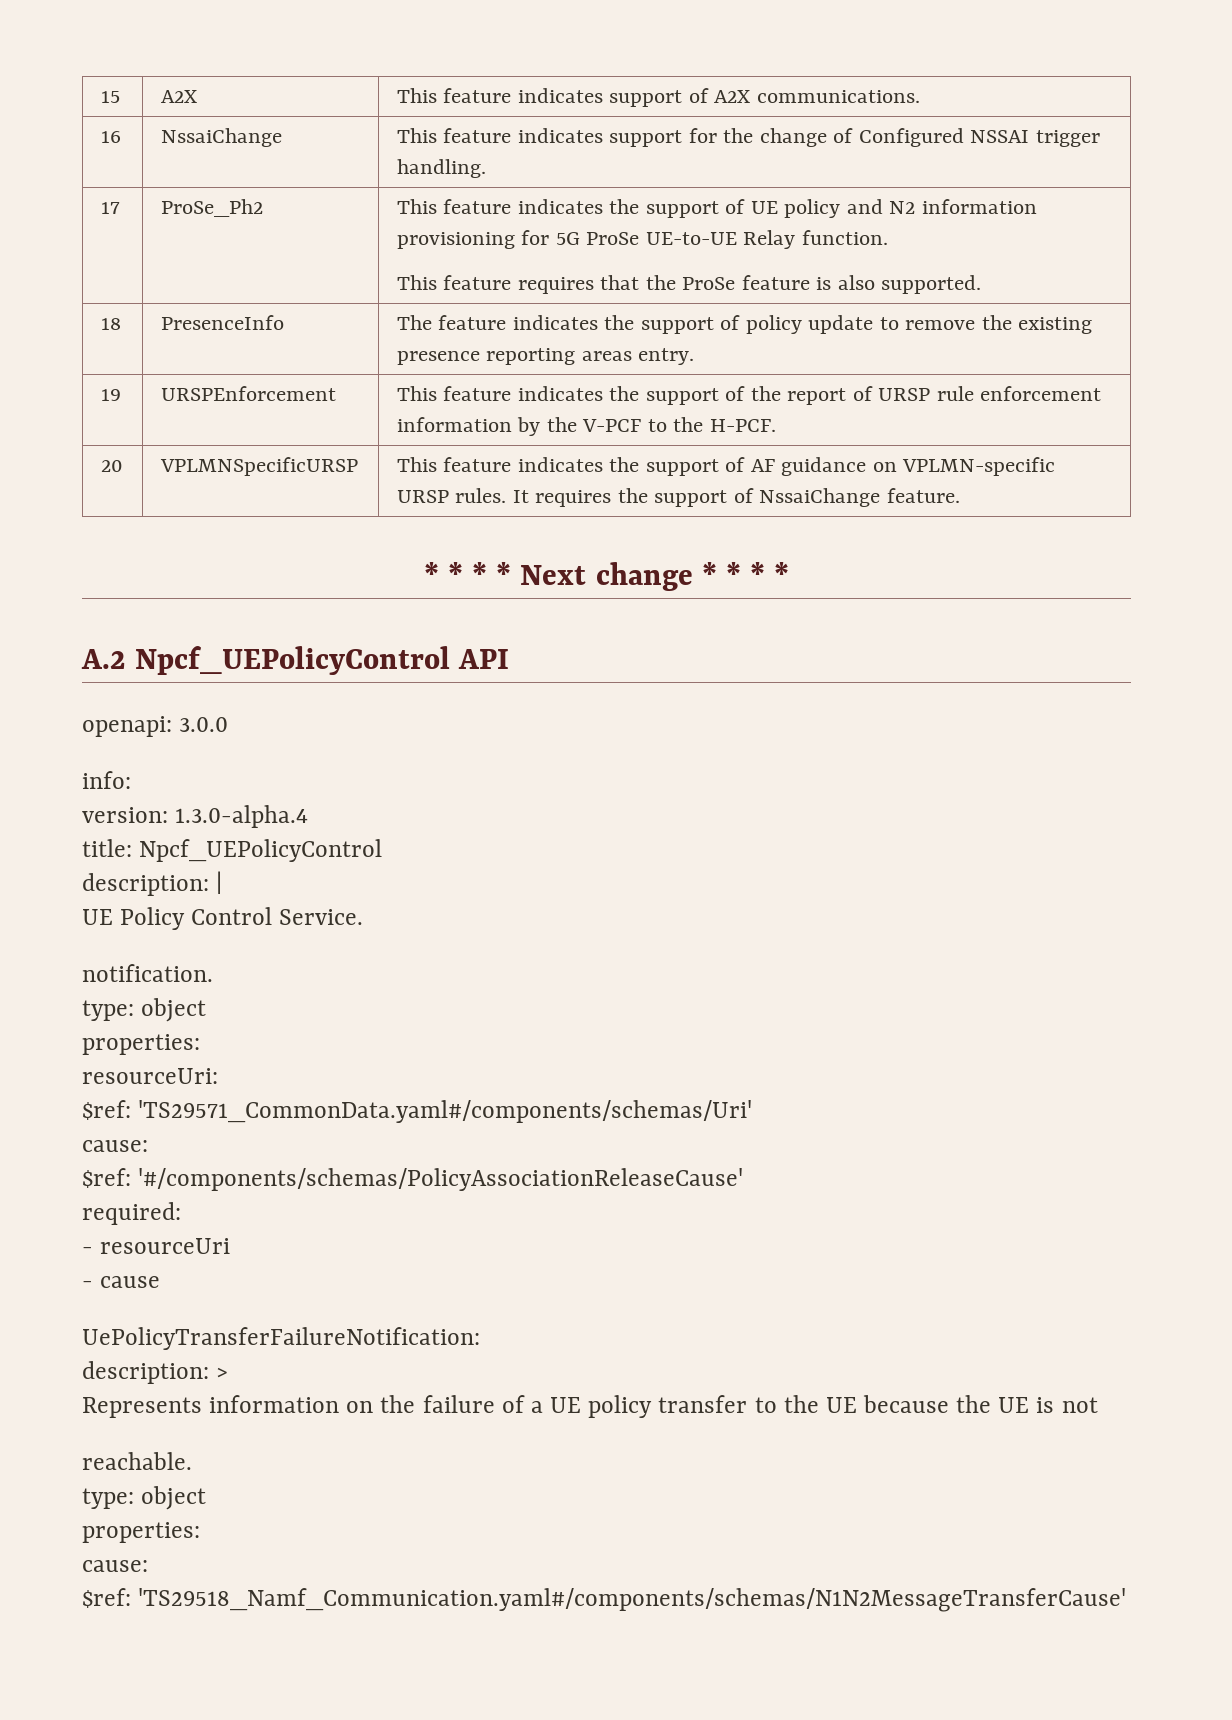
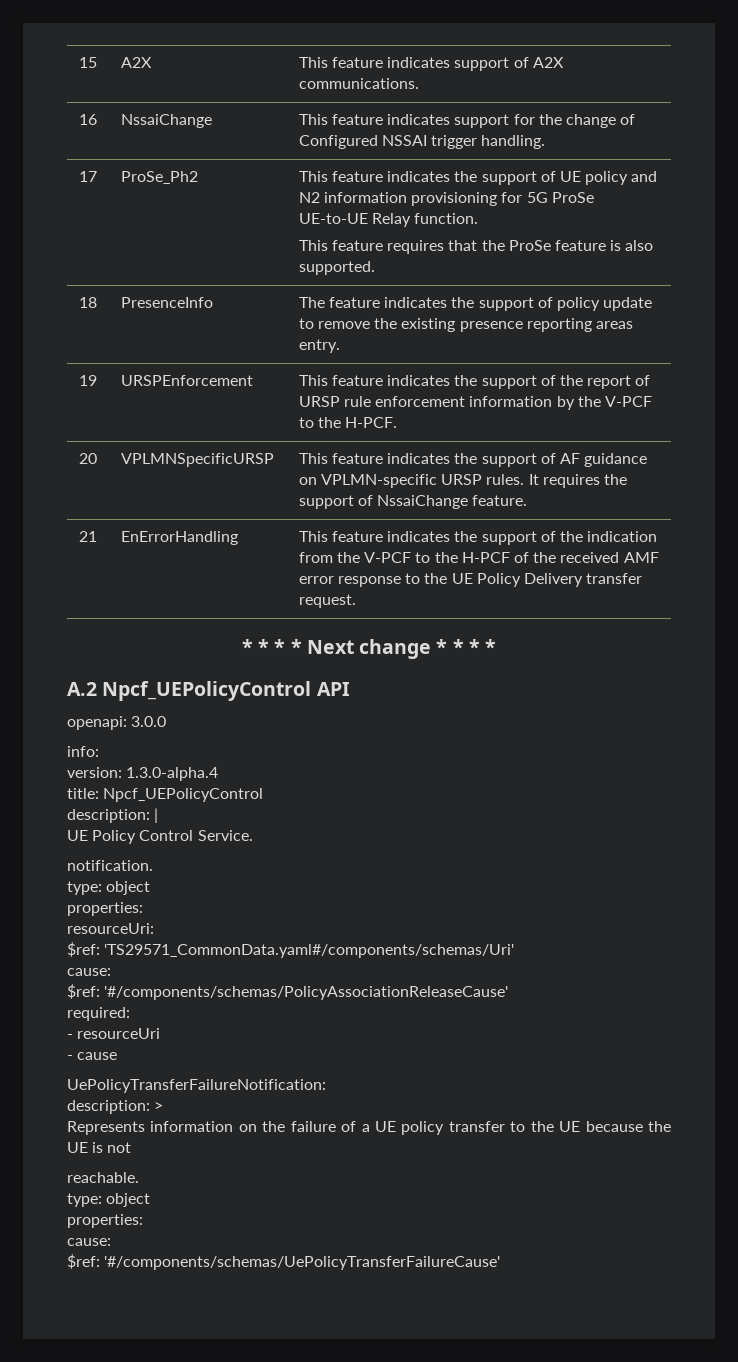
+ 21 | EnErrorHandling | This feature indicates the support of the indication from the V-PCF to the H-PCF of the received AMF error response to the UE Policy Delivery transfer request.
- $ref: 'TS29518_Namf_Communication.yaml#/components/schemas/N1N2MessageTransferCause'
+ $ref: '#/components/schemas/UePolicyTransferFailureCause'

